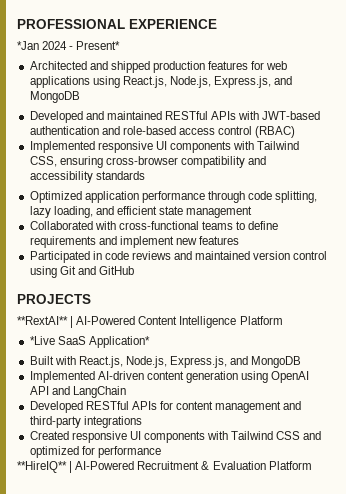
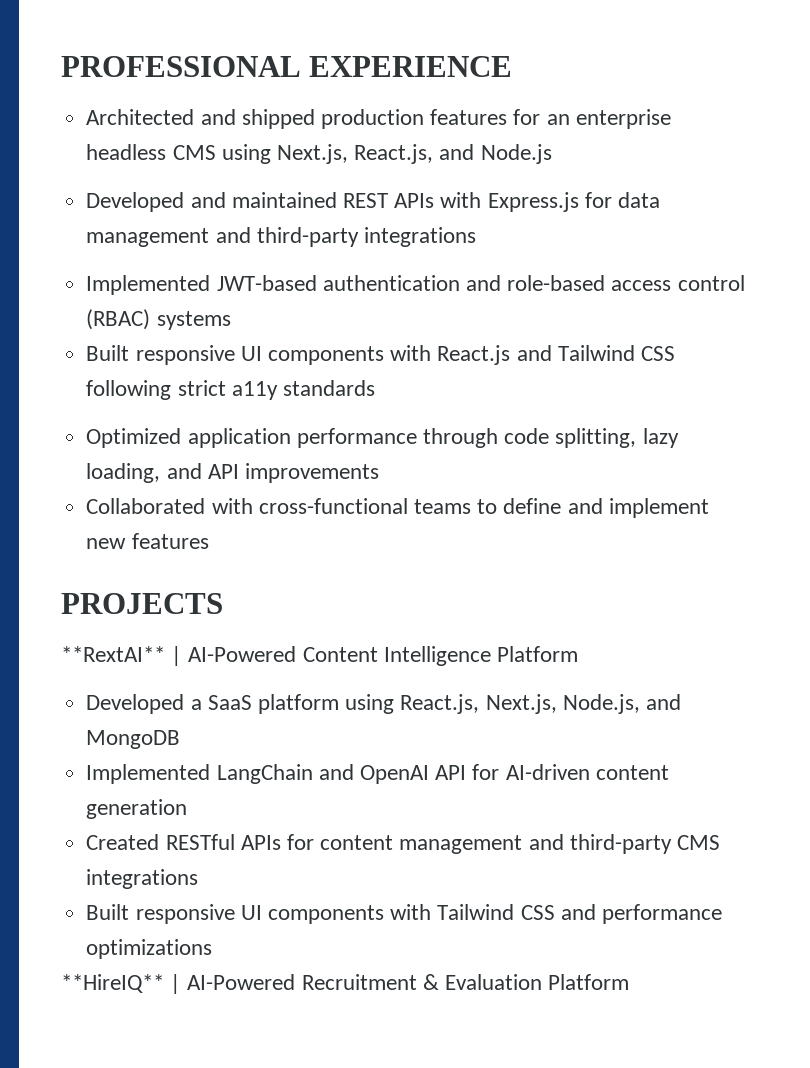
- *Jan 2024 - Present*
- Architected and shipped production features for web applications using React.js, Node.js, Express.js, and MongoDB
+ Architected and shipped production features for an enterprise headless CMS using Next.js, React.js, and Node.js
- Developed and maintained RESTful APIs with JWT-based authentication and role-based access control (RBAC)
- Implemented responsive UI components with Tailwind CSS, ensuring cross-browser compatibility and accessibility standards
+ Developed and maintained REST APIs with Express.js for data management and third-party integrations
+ Implemented JWT-based authentication and role-based access control (RBAC) systems
+ Built responsive UI components with React.js and Tailwind CSS following strict a11y standards
- Optimized application performance through code splitting, lazy loading, and efficient state management
+ Optimized application performance through code splitting, lazy loading, and API improvements
- Collaborated with cross-functional teams to define requirements and implement new features
+ Collaborated with cross-functional teams to define and implement new features
- Participated in code reviews and maintained version control using Git and GitHub
- *Live SaaS Application*
- Built with React.js, Node.js, Express.js, and MongoDB
- Implemented AI-driven content generation using OpenAI API and LangChain
- Developed RESTful APIs for content management and third-party integrations
- Created responsive UI components with Tailwind CSS and optimized for performance
+ Developed a SaaS platform using React.js, Next.js, Node.js, and MongoDB
+ Implemented LangChain and OpenAI API for AI-driven content generation
+ Created RESTful APIs for content management and third-party CMS integrations
+ Built responsive UI components with Tailwind CSS and performance optimizations

